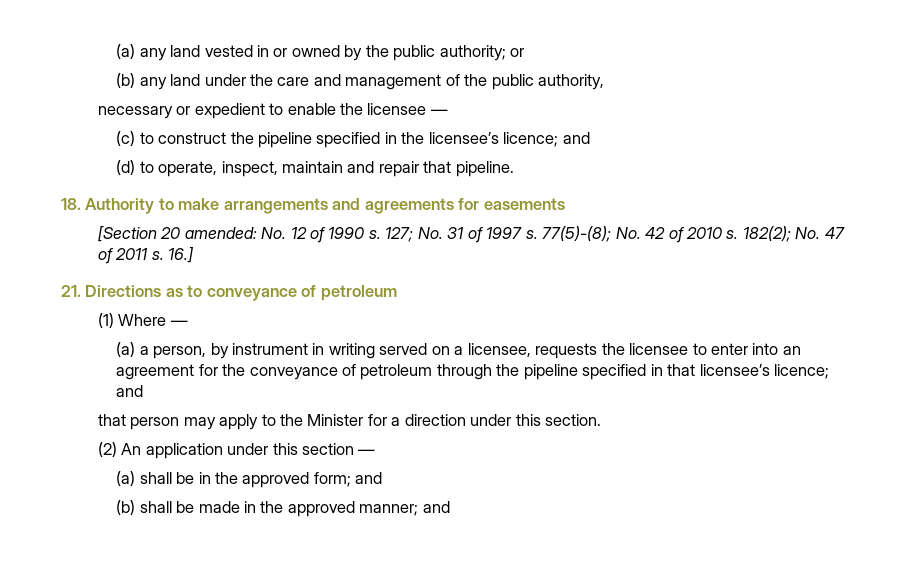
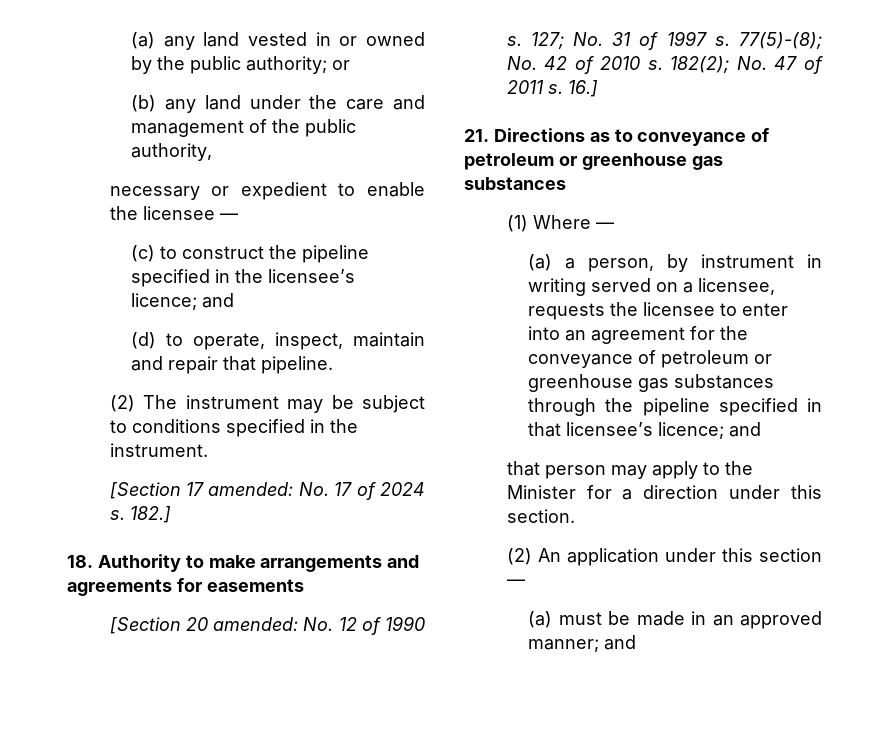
+ (2) The instrument may be subject to conditions specified in the instrument.
+ [Section 17 amended: No. 17 of 2024 s. 182.]
- 21. Directions as to conveyance of petroleum
+ 21. Directions as to conveyance of petroleum or greenhouse gas substances
- (a) a person, by instrument in writing served on a licensee, requests the licensee to enter into an agreement for the conveyance of petroleum through the pipeline specified in that licensee’s licence; and
+ (a) a person, by instrument in writing served on a licensee, requests the licensee to enter into an agreement for the conveyance of petroleum or greenhouse gas substances through the pipeline specified in that licensee’s licence; and
- (a) shall be in the approved form; and
- (b) shall be made in the approved manner; and
+ (a) must be made in an approved manner; and

